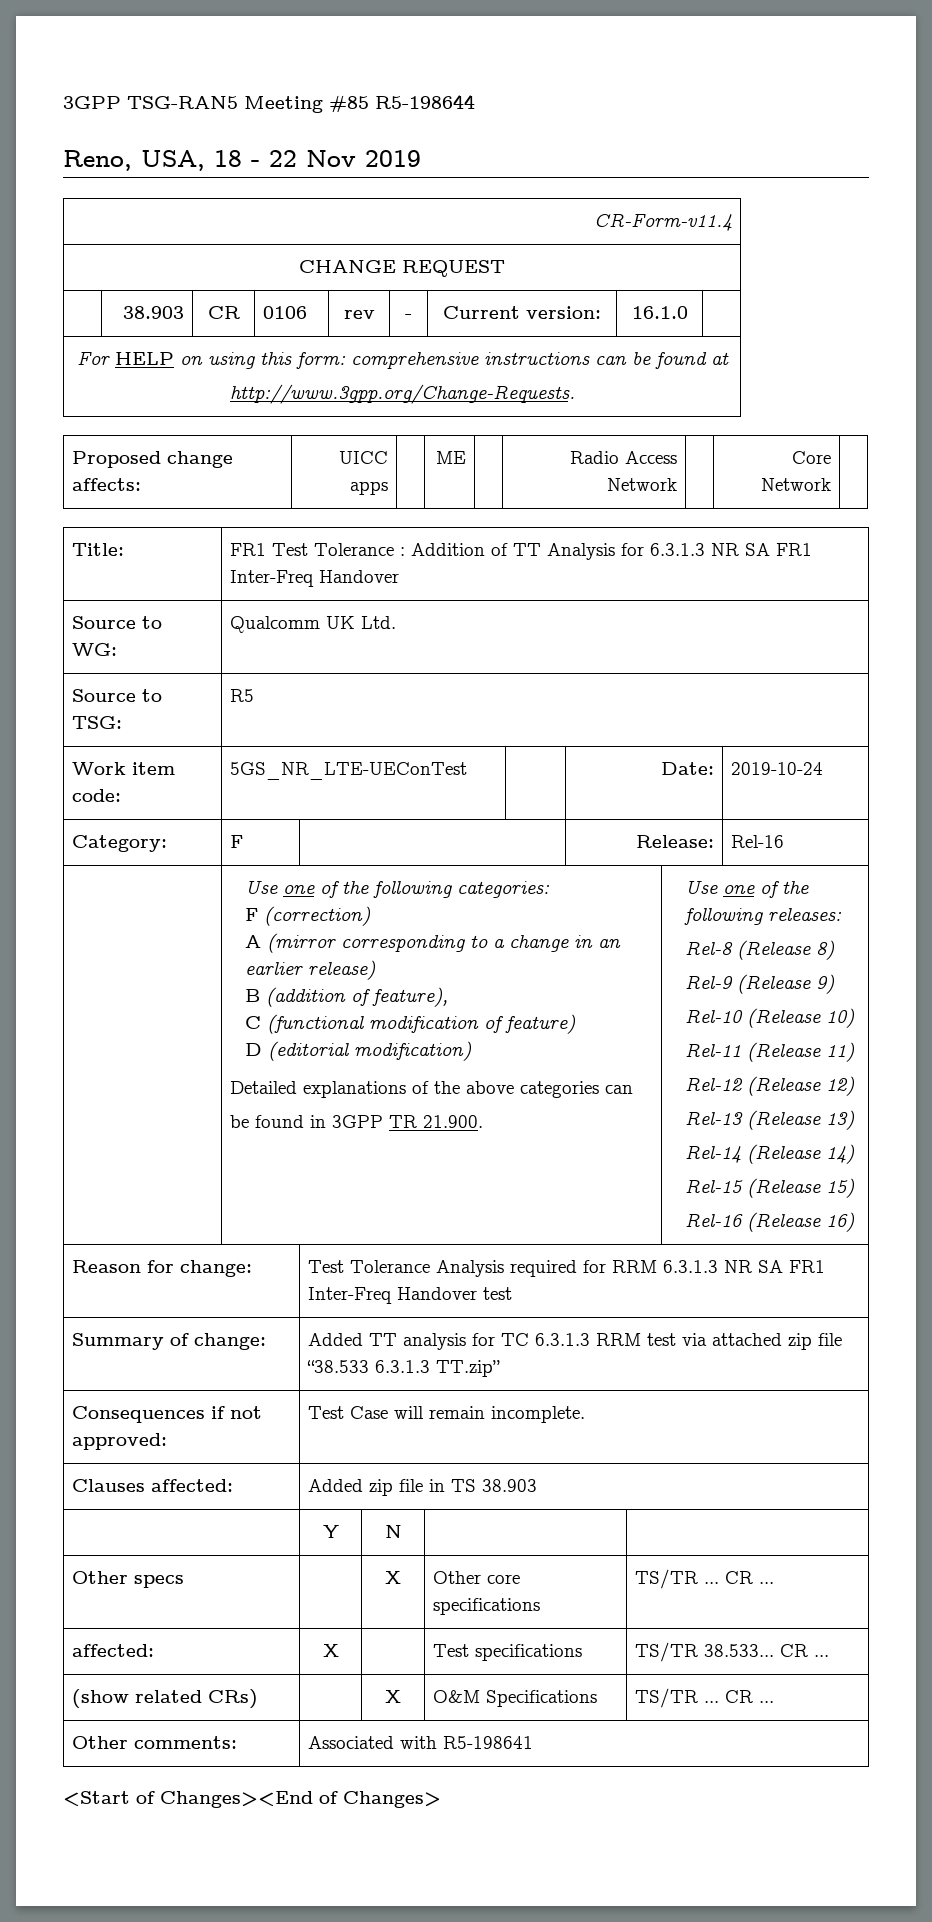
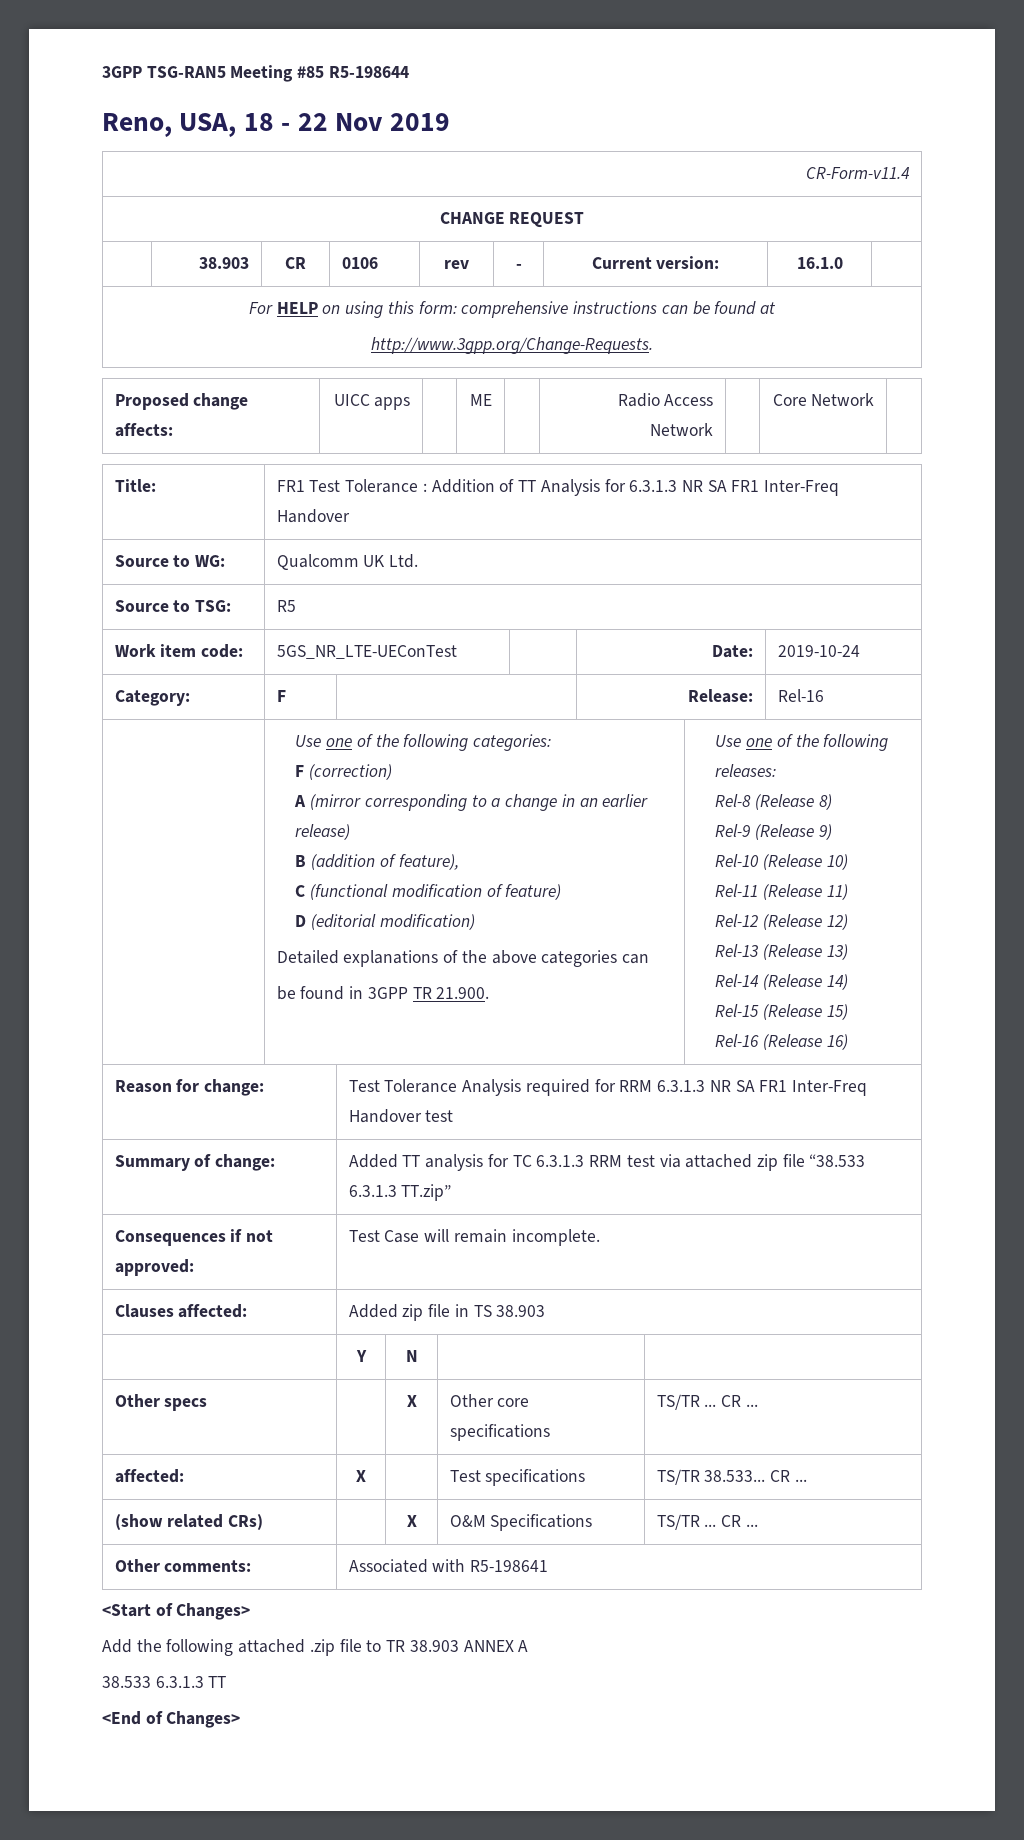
- <Start of Changes><End of Changes>
+ <Start of Changes>
+ Add the following attached .zip file to TR 38.903 ANNEX A
+ 38.533 6.3.1.3 TT
+ <End of Changes>

